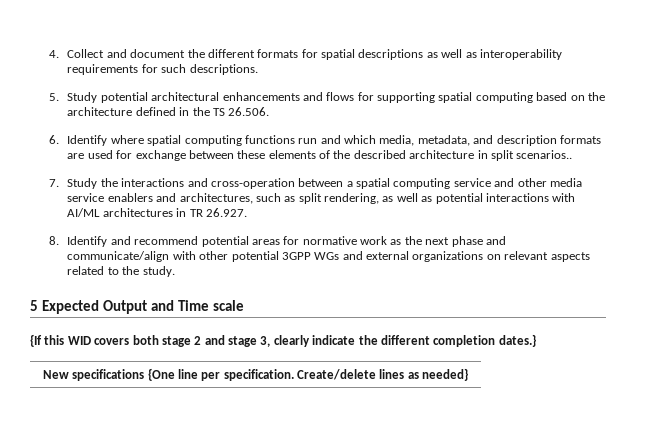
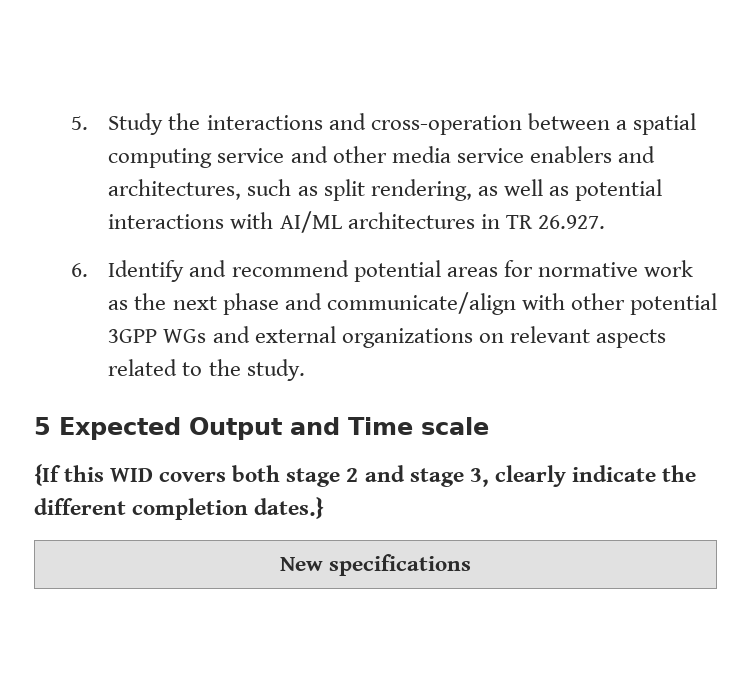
- 4. Collect and document the different formats for spatial descriptions as well as interoperability requirements for such descriptions.
- 5. Study potential architectural enhancements and flows for supporting spatial computing based on the architecture defined in the TS 26.506.
- 6. Identify where spatial computing functions run and which media, metadata, and description formats are used for exchange between these elements of the described architecture in split scenarios..
- 7. Study the interactions and cross-operation between a spatial computing service and other media service enablers and architectures, such as split rendering, as well as potential interactions with AI/ML architectures in TR 26.927.
+ 5. Study the interactions and cross-operation between a spatial computing service and other media service enablers and architectures, such as split rendering, as well as potential interactions with AI/ML architectures in TR 26.927.
- 8. Identify and recommend potential areas for normative work as the next phase and communicate/align with other potential 3GPP WGs and external organizations on relevant aspects related to the study.
+ 6. Identify and recommend potential areas for normative work as the next phase and communicate/align with other potential 3GPP WGs and external organizations on relevant aspects related to the study.
- New specifications {One line per specification. Create/delete lines as needed}
+ New specifications

